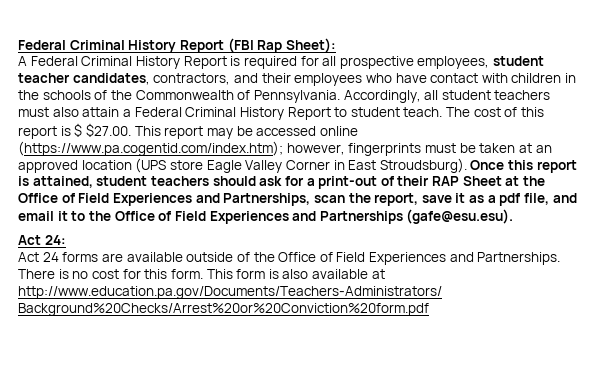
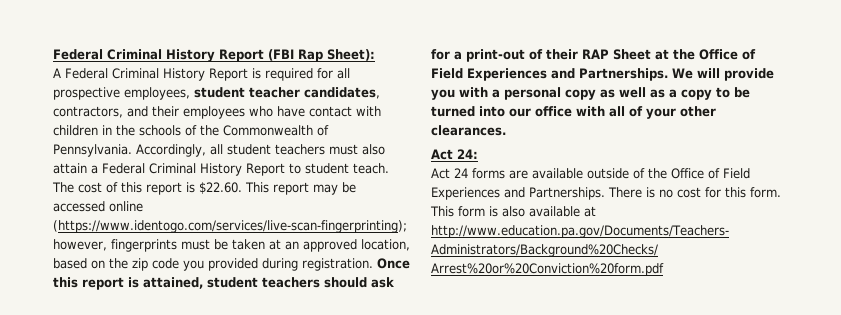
- The cost of this report is $ $27.00. This report may be accessed online (https://www.pa.cogentid.com/index.htm); however, fingerprints must be taken at an approved location (UPS store Eagle Valley Corner in East Stroudsburg).
+ The cost of this report is $22.60. This report may be accessed online (https://www.identogo.com/services/live-scan-fingerprinting); however, fingerprints must be taken at an approved location, based on the zip code you provided during registration.
- Once this report is attained, student teachers should ask for a print-out of their RAP Sheet at the Office of Field Experiences and Partnerships, scan the report, save it as a pdf file, and email it to the Office of Field Experiences and Partnerships (gafe@esu.esu).
+ Once this report is attained, student teachers should ask for a print-out of their RAP Sheet at the Office of Field Experiences and Partnerships. We will provide you with a personal copy as well as a copy to be turned into our office with all of your other clearances.

